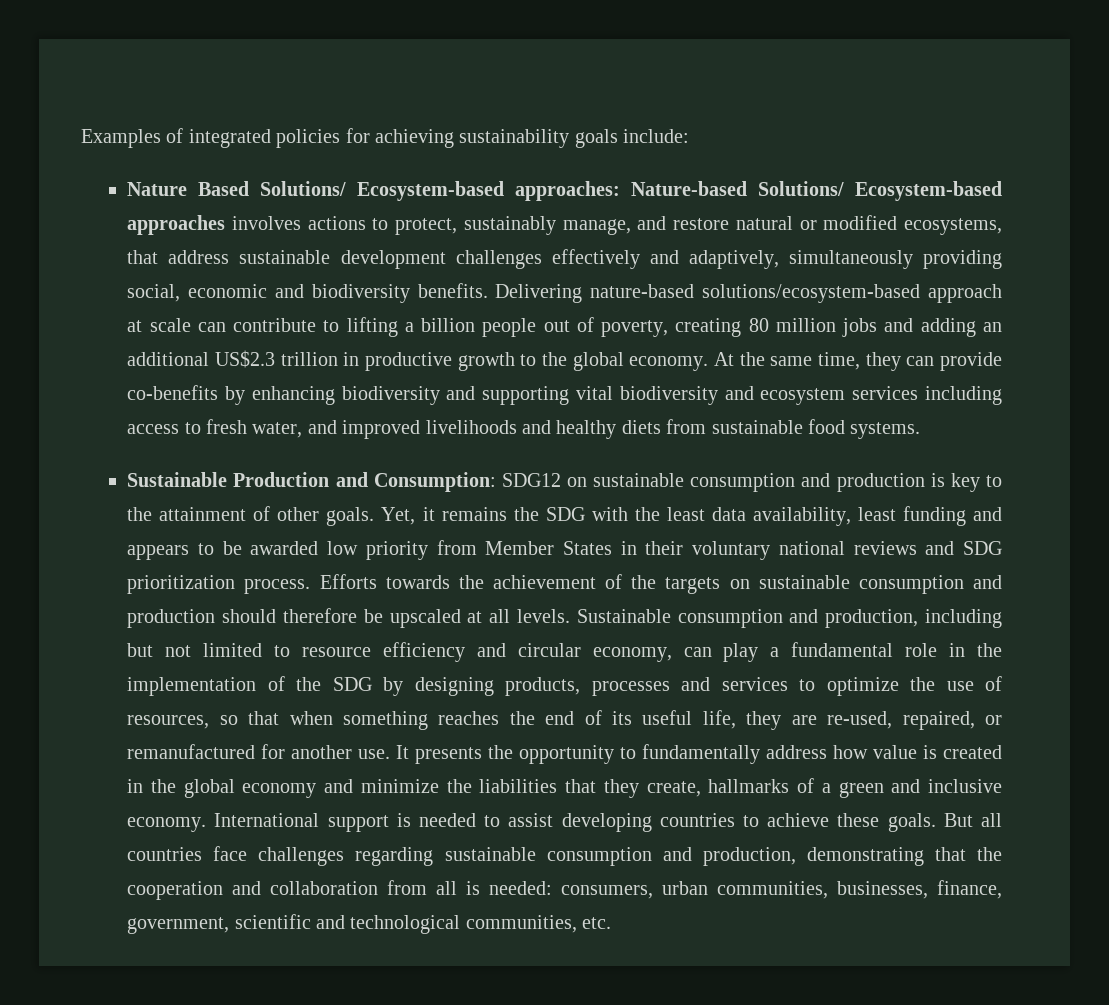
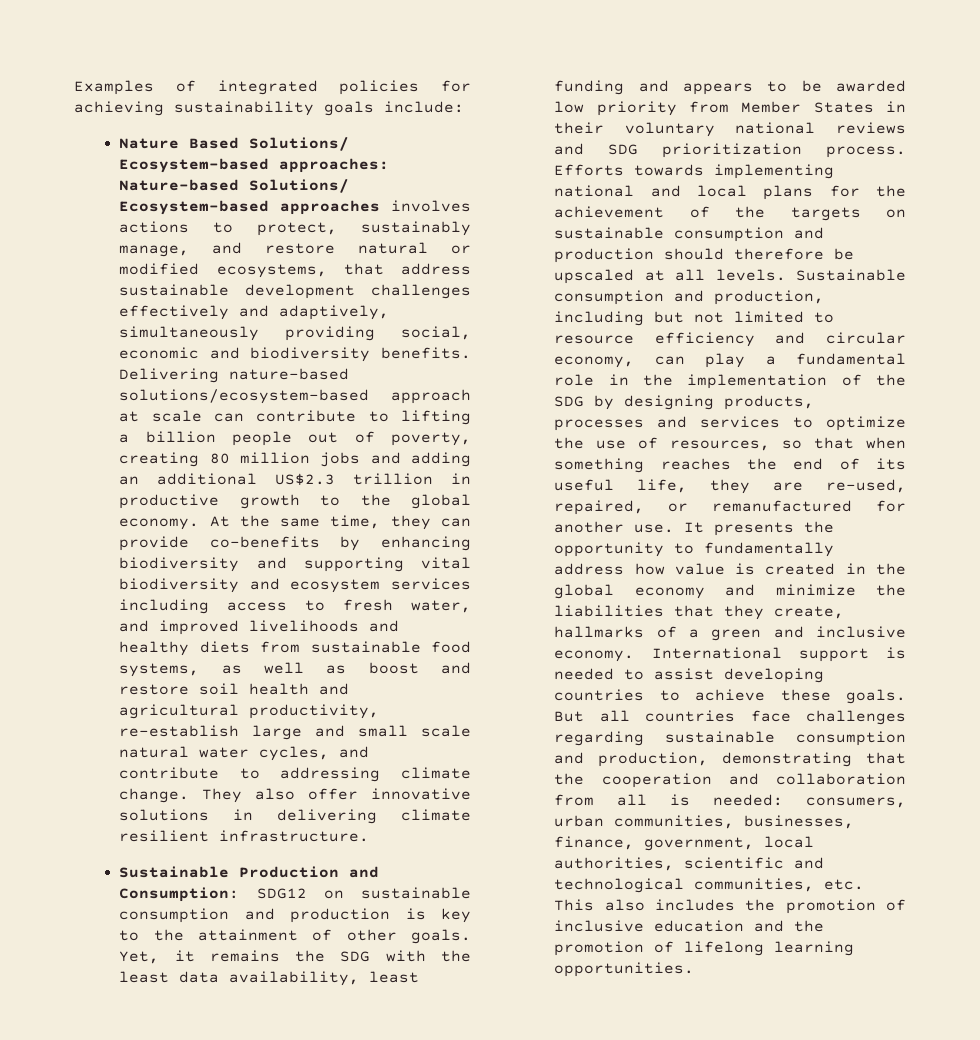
- At the same time, they can provide co-benefits by enhancing biodiversity and supporting vital biodiversity and ecosystem services including access to fresh water, and improved livelihoods and healthy diets from sustainable food systems.
+ At the same time, they can provide co-benefits by enhancing biodiversity and supporting vital biodiversity and ecosystem services including access to fresh water, and improved livelihoods and healthy diets from sustainable food systems, as well as boost and restore soil health and agricultural productivity, re-establish large and small scale natural water cycles, and contribute to addressing climate change. They also offer innovative solutions in delivering climate resilient infrastructure.
- Efforts towards the achievement of the targets on sustainable consumption and production should therefore be upscaled at all levels.
+ Efforts towards implementing national and local plans for the achievement of the targets on sustainable consumption and production should therefore be upscaled at all levels.
- But all countries face challenges regarding sustainable consumption and production, demonstrating that the cooperation and collaboration from all is needed: consumers, urban communities, businesses, finance, government, scientific and technological communities, etc.
+ But all countries face challenges regarding sustainable consumption and production, demonstrating that the cooperation and collaboration from all is needed: consumers, urban communities, businesses, finance, government, local authorities, scientific and technological communities, etc. This also includes the promotion of inclusive education and the promotion of lifelong learning opportunities.

